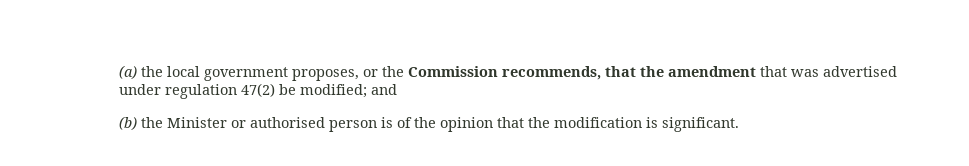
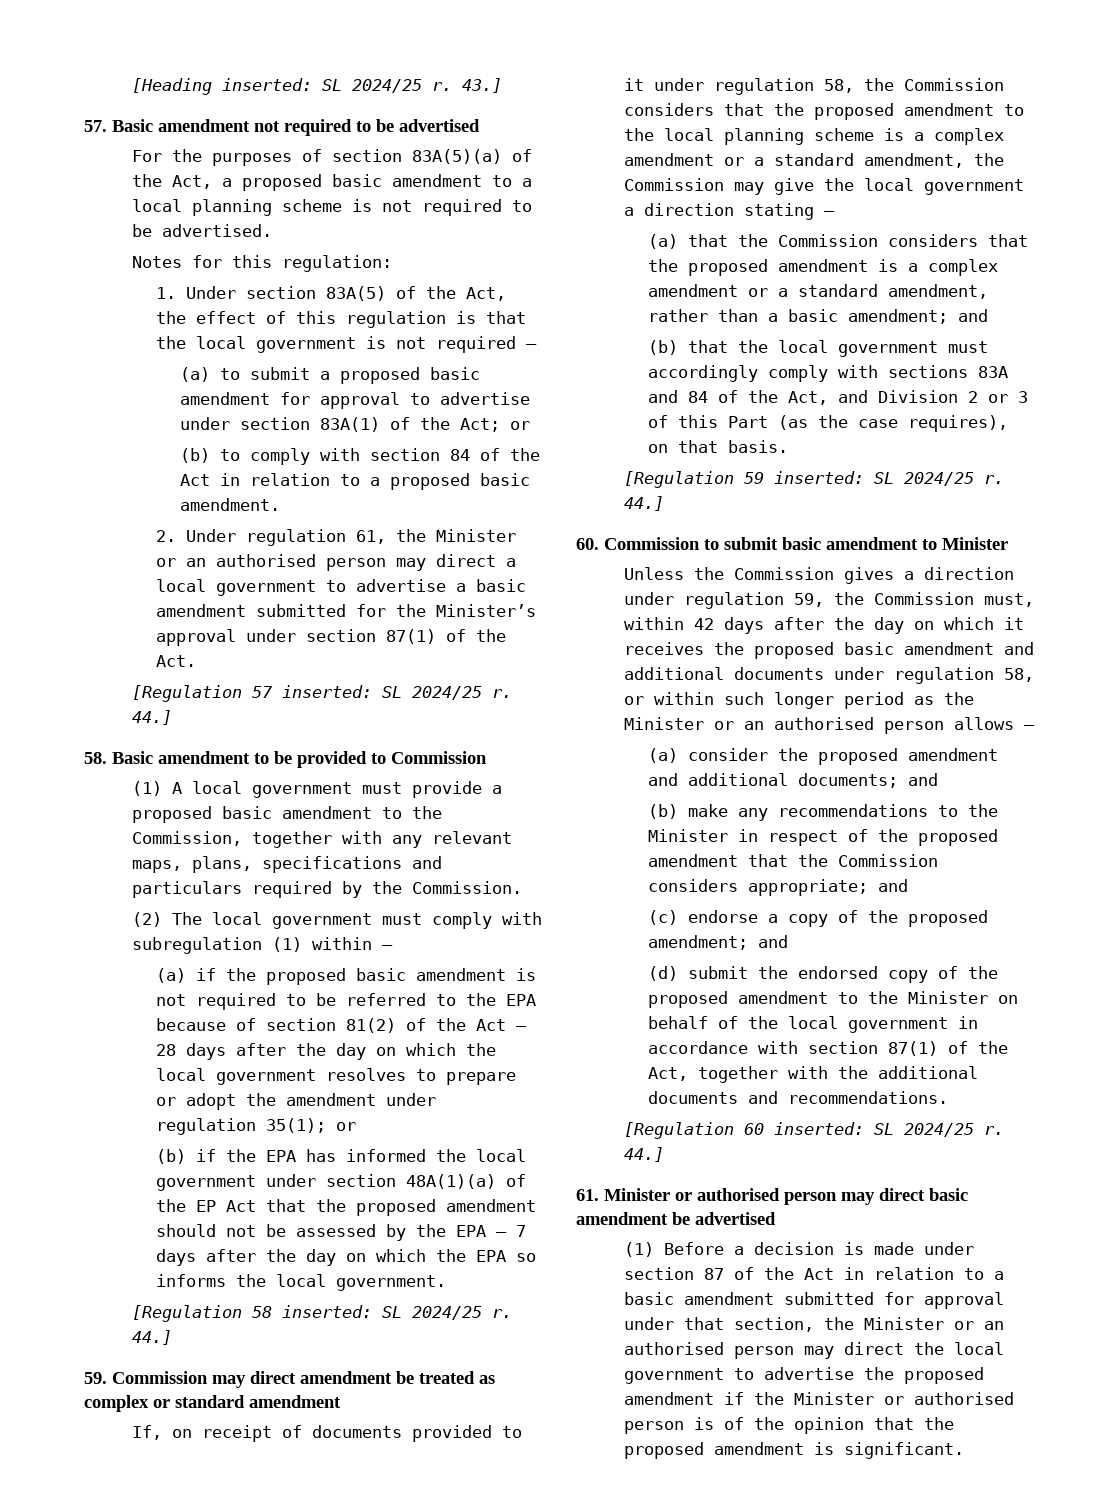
- (a) the local government proposes, or the Commission recommends, that the amendment that was advertised under regulation 47(2) be modified; and
- (b) the Minister or authorised person is of the opinion that the modification is significant.
+ [Heading inserted: SL 2024/25 r. 43.]
+ 57. Basic amendment not required to be advertised
+ For the purposes of section 83A(5)(a) of the Act, a proposed basic amendment to a local planning scheme is not required to be advertised.
+ Notes for this regulation:
+ 1. Under section 83A(5) of the Act, the effect of this regulation is that the local government is not required —
+ (a) to submit a proposed basic amendment for approval to advertise under section 83A(1) of the Act; or
+ (b) to comply with section 84 of the Act in relation to a proposed basic amendment.
+ 2. Under regulation 61, the Minister or an authorised person may direct a local government to advertise a basic amendment submitted for the Minister’s approval under section 87(1) of the Act.
+ [Regulation 57 inserted: SL 2024/25 r. 44.]
+ 58. Basic amendment to be provided to Commission
+ (1) A local government must provide a proposed basic amendment to the Commission, together with any relevant maps, plans, specifications and particulars required by the Commission.
+ (2) The local government must comply with subregulation (1) within —
+ (a) if the proposed basic amendment is not required to be referred to the EPA because of section 81(2) of the Act — 28 days after the day on which the local government resolves to prepare or adopt the amendment under regulation 35(1); or
+ (b) if the EPA has informed the local government under section 48A(1)(a) of the EP Act that the proposed amendment should not be assessed by the EPA — 7 days after the day on which the EPA so informs the local government.
+ [Regulation 58 inserted: SL 2024/25 r. 44.]
+ 59. Commission may direct amendment be treated as complex or standard amendment
+ If, on receipt of documents provided to it under regulation 58, the Commission considers that the proposed amendment to the local planning scheme is a complex amendment or a standard amendment, the Commission may give the local government a direction stating —
+ (a) that the Commission considers that the proposed amendment is a complex amendment or a standard amendment, rather than a basic amendment; and
+ (b) that the local government must accordingly comply with sections 83A and 84 of the Act, and Division 2 or 3 of this Part (as the case requires), on that basis.
+ [Regulation 59 inserted: SL 2024/25 r. 44.]
+ 60. Commission to submit basic amendment to Minister
+ Unless the Commission gives a direction under regulation 59, the Commission must, within 42 days after the day on which it receives the proposed basic amendment and additional documents under regulation 58, or within such longer period as the Minister or an authorised person allows —
+ (a) consider the proposed amendment and additional documents; and
+ (b) make any recommendations to the Minister in respect of the proposed amendment that the Commission considers appropriate; and
+ (c) endorse a copy of the proposed amendment; and
+ (d) submit the endorsed copy of the proposed amendment to the Minister on behalf of the local government in accordance with section 87(1) of the Act, together with the additional documents and recommendations.
+ [Regulation 60 inserted: SL 2024/25 r. 44.]
+ 61. Minister or authorised person may direct basic amendment be advertised
+ (1) Before a decision is made under section 87 of the Act in relation to a basic amendment submitted for approval under that section, the Minister or an authorised person may direct the local government to advertise the proposed amendment if the Minister or authorised person is of the opinion that the proposed amendment is significant.

